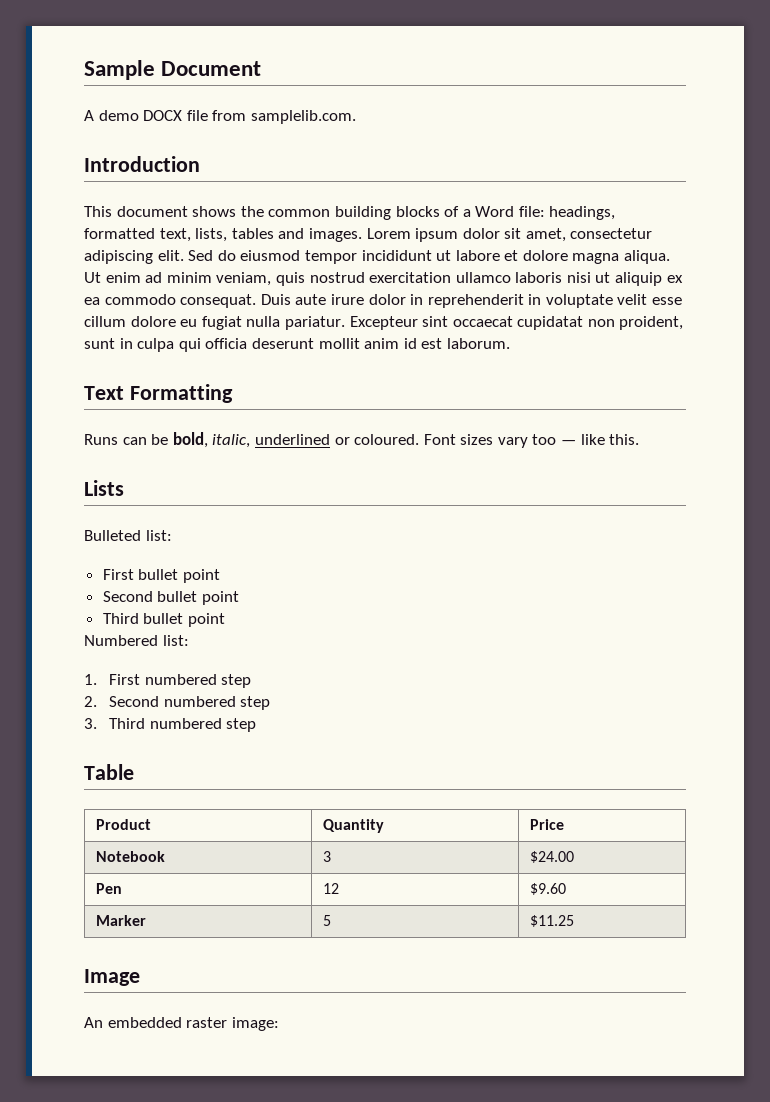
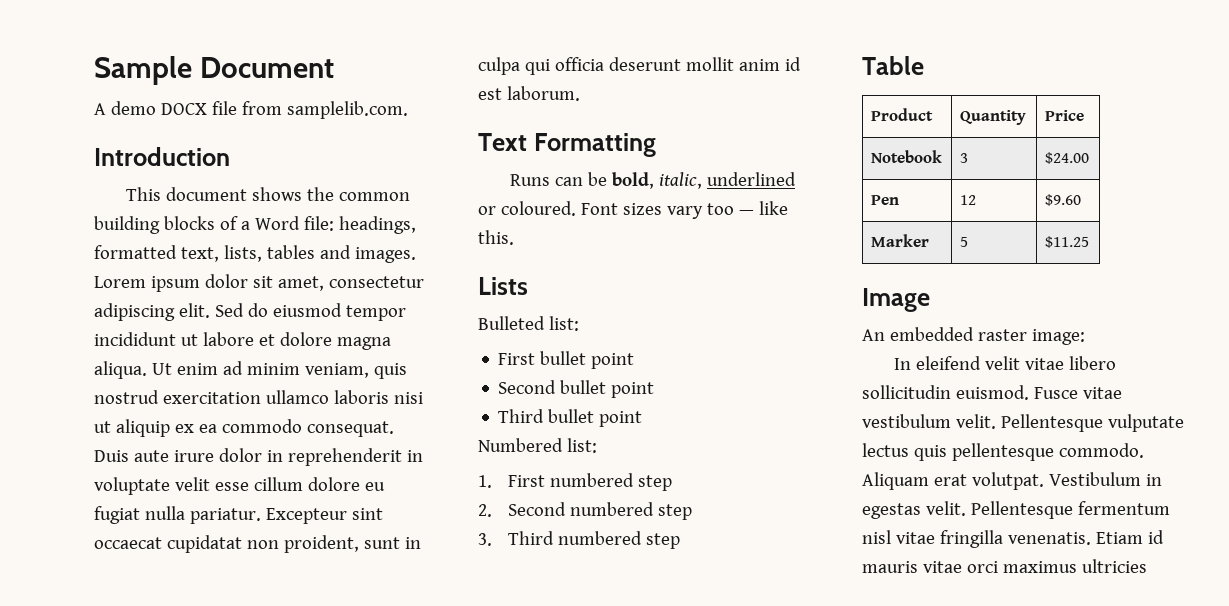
+ In eleifend velit vitae libero sollicitudin euismod. Fusce vitae vestibulum velit. Pellentesque vulputate lectus quis pellentesque commodo. Aliquam erat volutpat. Vestibulum in egestas velit. Pellentesque fermentum nisl vitae fringilla venenatis. Etiam id mauris vitae orci maximus ultricies

